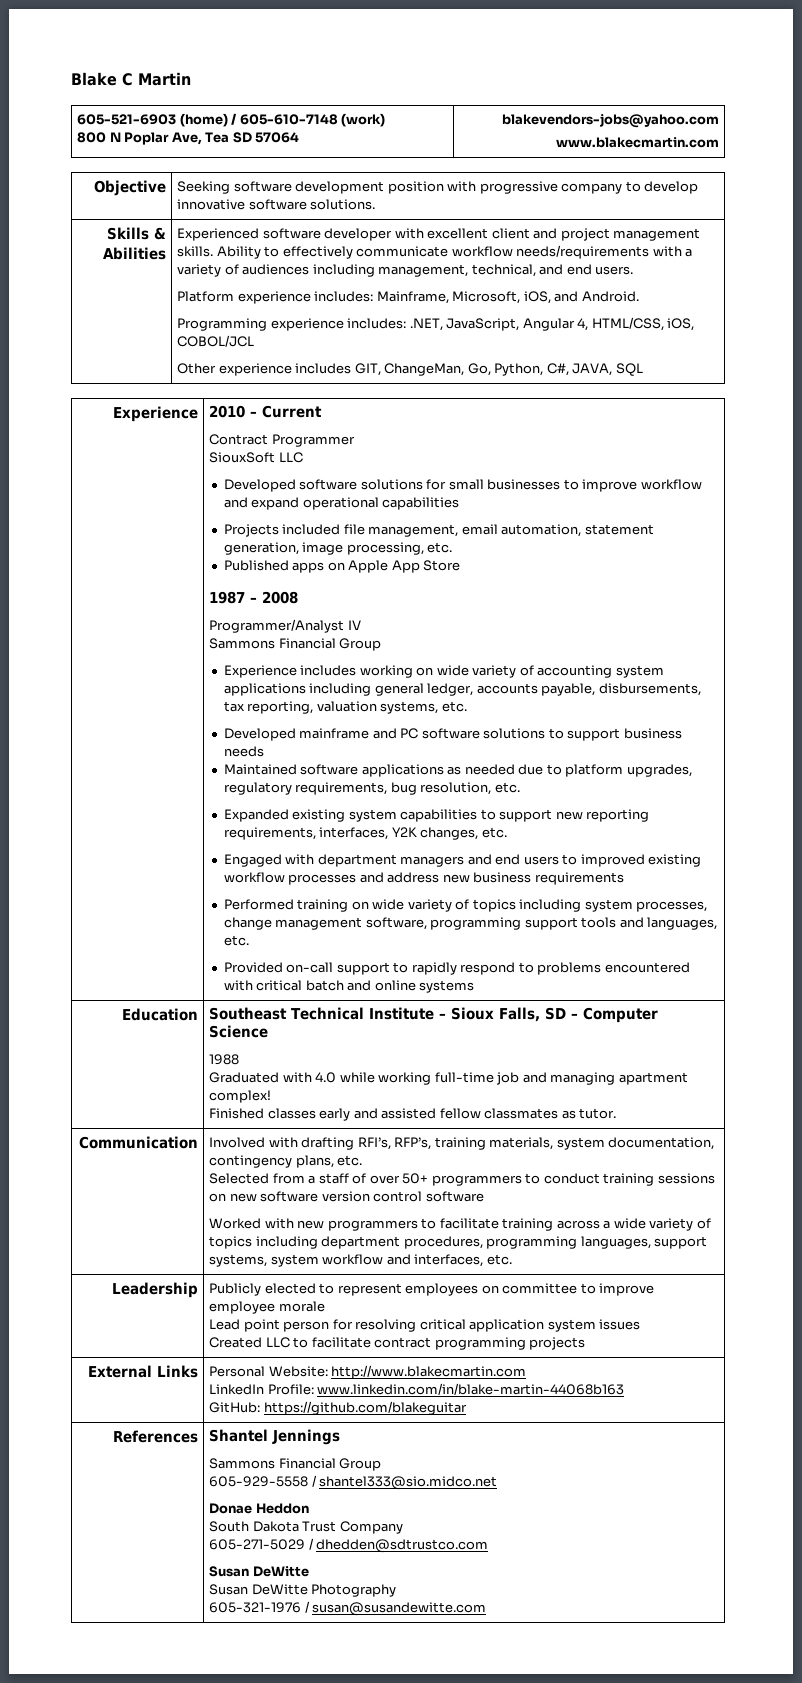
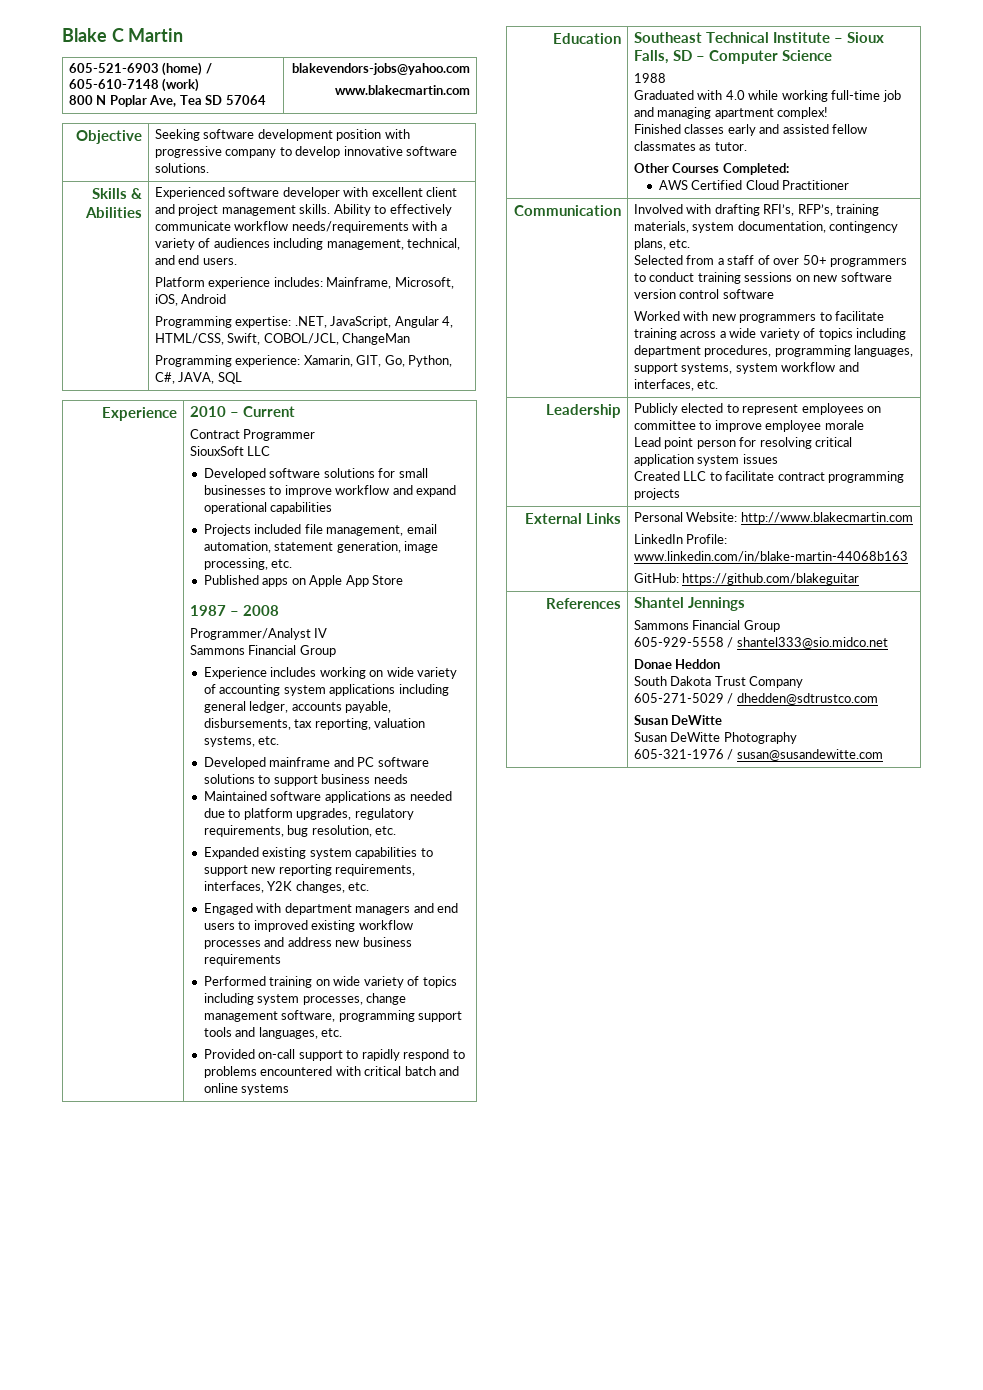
- Platform experience includes: Mainframe, Microsoft, iOS, and Android.
- Programming experience includes: .NET, JavaScript, Angular 4, HTML/CSS, iOS, COBOL/JCL
- Other experience includes GIT, ChangeMan, Go, Python, C#, JAVA, SQL
+ Platform experience includes: Mainframe, Microsoft, iOS, Android
+ Programming expertise: .NET, JavaScript, Angular 4, HTML/CSS, Swift, COBOL/JCL, ChangeMan
+ Programming experience: Xamarin, GIT, Go, Python, C#, JAVA, SQL
  Education | Southeast Technical Institute – Sioux Falls, SD – Computer Science
  1988
  Graduated with 4.0 while working full-time job and managing apartment complex!
  Finished classes early and assisted fellow classmates as tutor.
+ Other Courses Completed:
+ AWS Certified Cloud Practitioner

